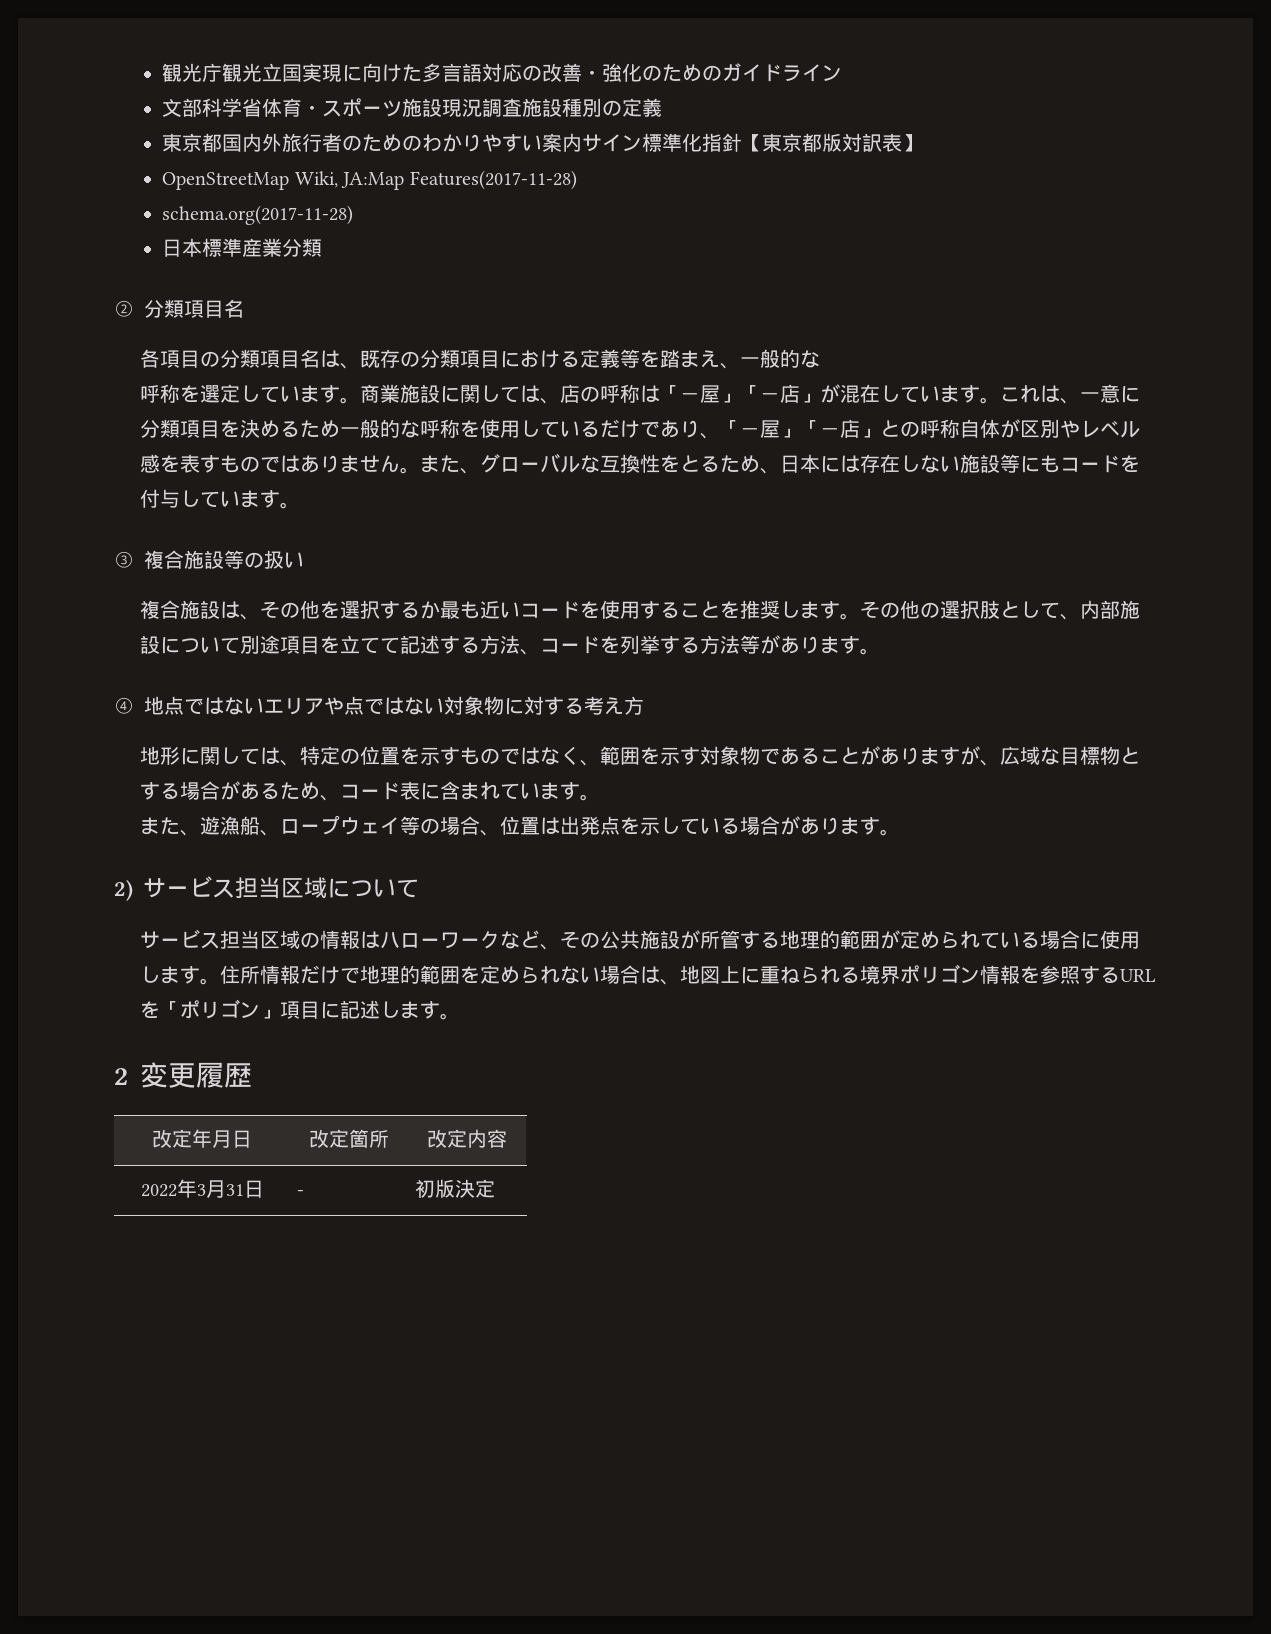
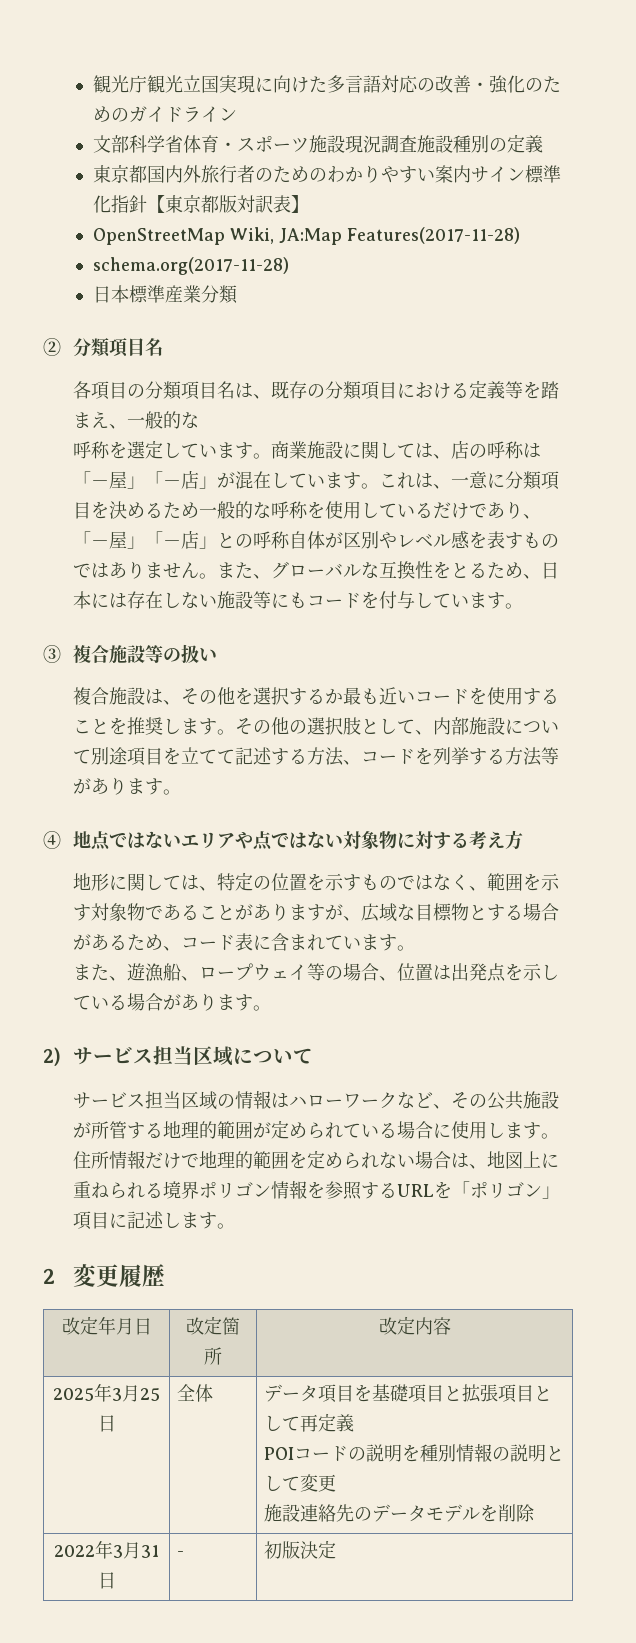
+ 2025年3月25日 | 全体 | データ項目を基礎項目と拡張項目として再定義
+ POIコードの説明を種別情報の説明として変更
+ 施設連絡先のデータモデルを削除

